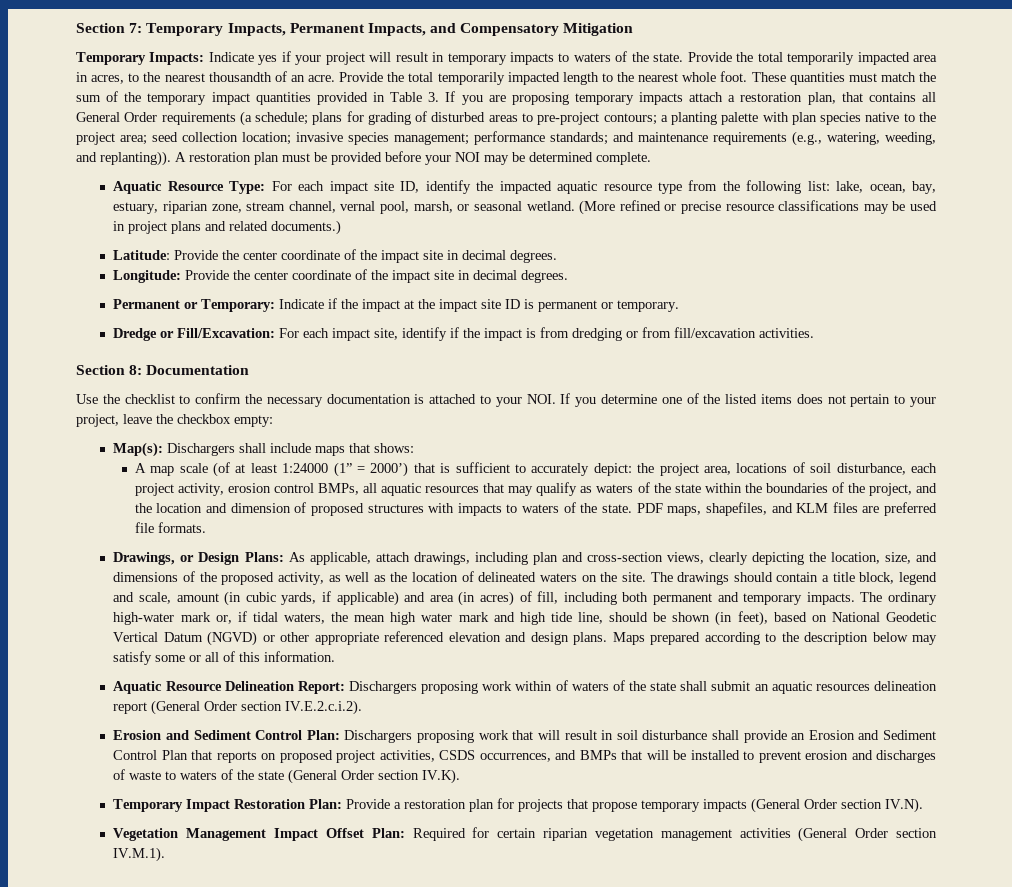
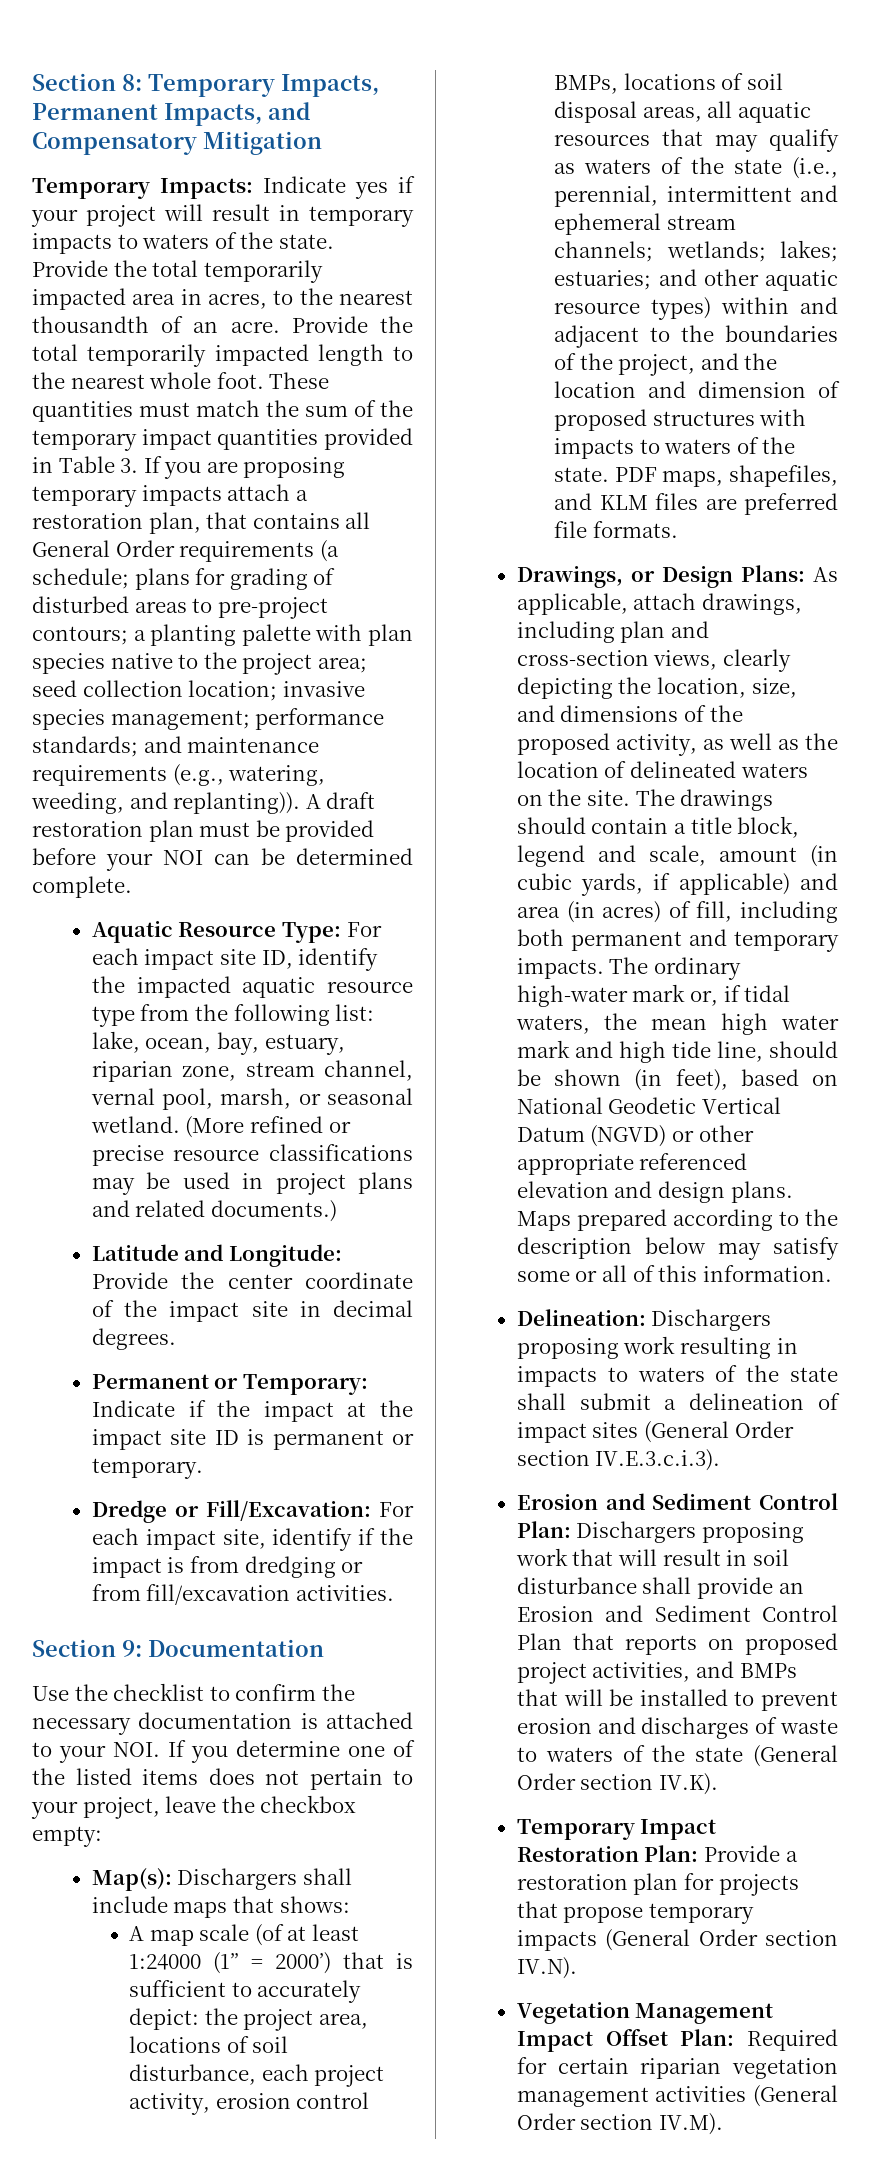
- Section 7: Temporary Impacts, Permanent Impacts, and Compensatory Mitigation
+ Section 8: Temporary Impacts, Permanent Impacts, and Compensatory Mitigation
- A restoration plan must be provided before your NOI may be determined complete.
+ A draft restoration plan must be provided before your NOI can be determined complete.
- Latitude: Provide the center coordinate of the impact site in decimal degrees.
- Longitude: Provide the center coordinate of the impact site in decimal degrees.
+ Latitude and Longitude: Provide the center coordinate of the impact site in decimal degrees.
- Section 8: Documentation
+ Section 9: Documentation
- A map scale (of at least 1:24000 (1” = 2000’) that is sufficient to accurately depict: the project area, locations of soil disturbance, each project activity, erosion control BMPs, all aquatic resources that may qualify as waters of the state within the boundaries of the project, and the location and dimension of proposed structures with impacts to waters of the state.
+ A map scale (of at least 1:24000 (1” = 2000’) that is sufficient to accurately depict: the project area, locations of soil disturbance, each project activity, erosion control BMPs, locations of soil disposal areas, all aquatic resources that may qualify as waters of the state (i.e., perennial, intermittent and ephemeral stream channels; wetlands; lakes; estuaries; and other aquatic resource types) within and adjacent to the boundaries of the project, and the location and dimension of proposed structures with impacts to waters of the state.
- Aquatic Resource Delineation Report: Dischargers proposing work within of waters of the state shall submit an aquatic resources delineation report (General Order section IV.E.2.c.i.2).
+ Delineation: Dischargers proposing work resulting in impacts to waters of the state shall submit a delineation of impact sites (General Order section IV.E.3.c.i.3).
- Erosion and Sediment Control Plan: Dischargers proposing work that will result in soil disturbance shall provide an Erosion and Sediment Control Plan that reports on proposed project activities, CSDS occurrences, and BMPs that will be installed to prevent erosion and discharges of waste to waters of the state (General Order section IV.K).
+ Erosion and Sediment Control Plan: Dischargers proposing work that will result in soil disturbance shall provide an Erosion and Sediment Control Plan that reports on proposed project activities, and BMPs that will be installed to prevent erosion and discharges of waste to waters of the state (General Order section IV.K).
- Vegetation Management Impact Offset Plan: Required for certain riparian vegetation management activities (General Order section IV.M.1).
+ Vegetation Management Impact Offset Plan: Required for certain riparian vegetation management activities (General Order section IV.M).

